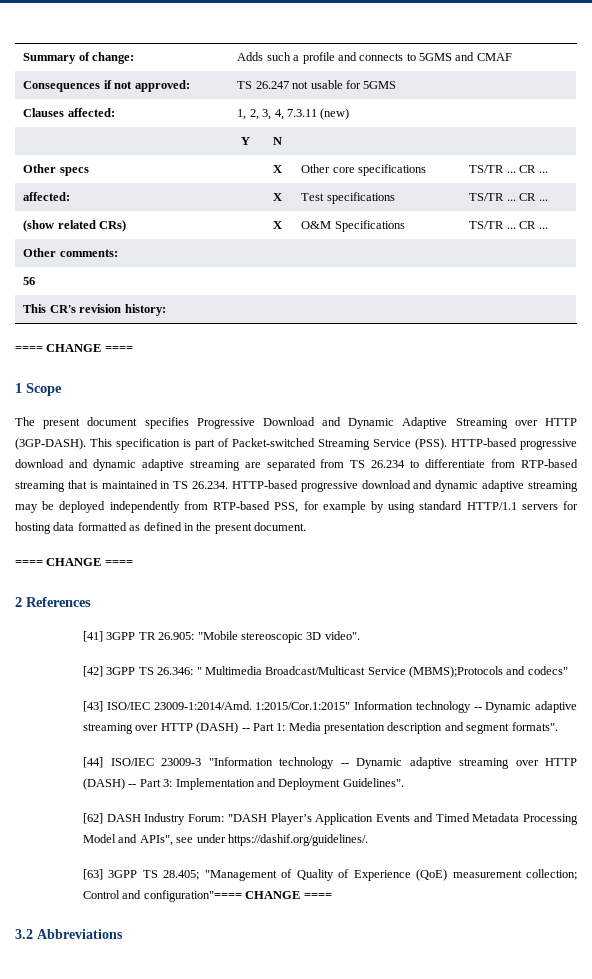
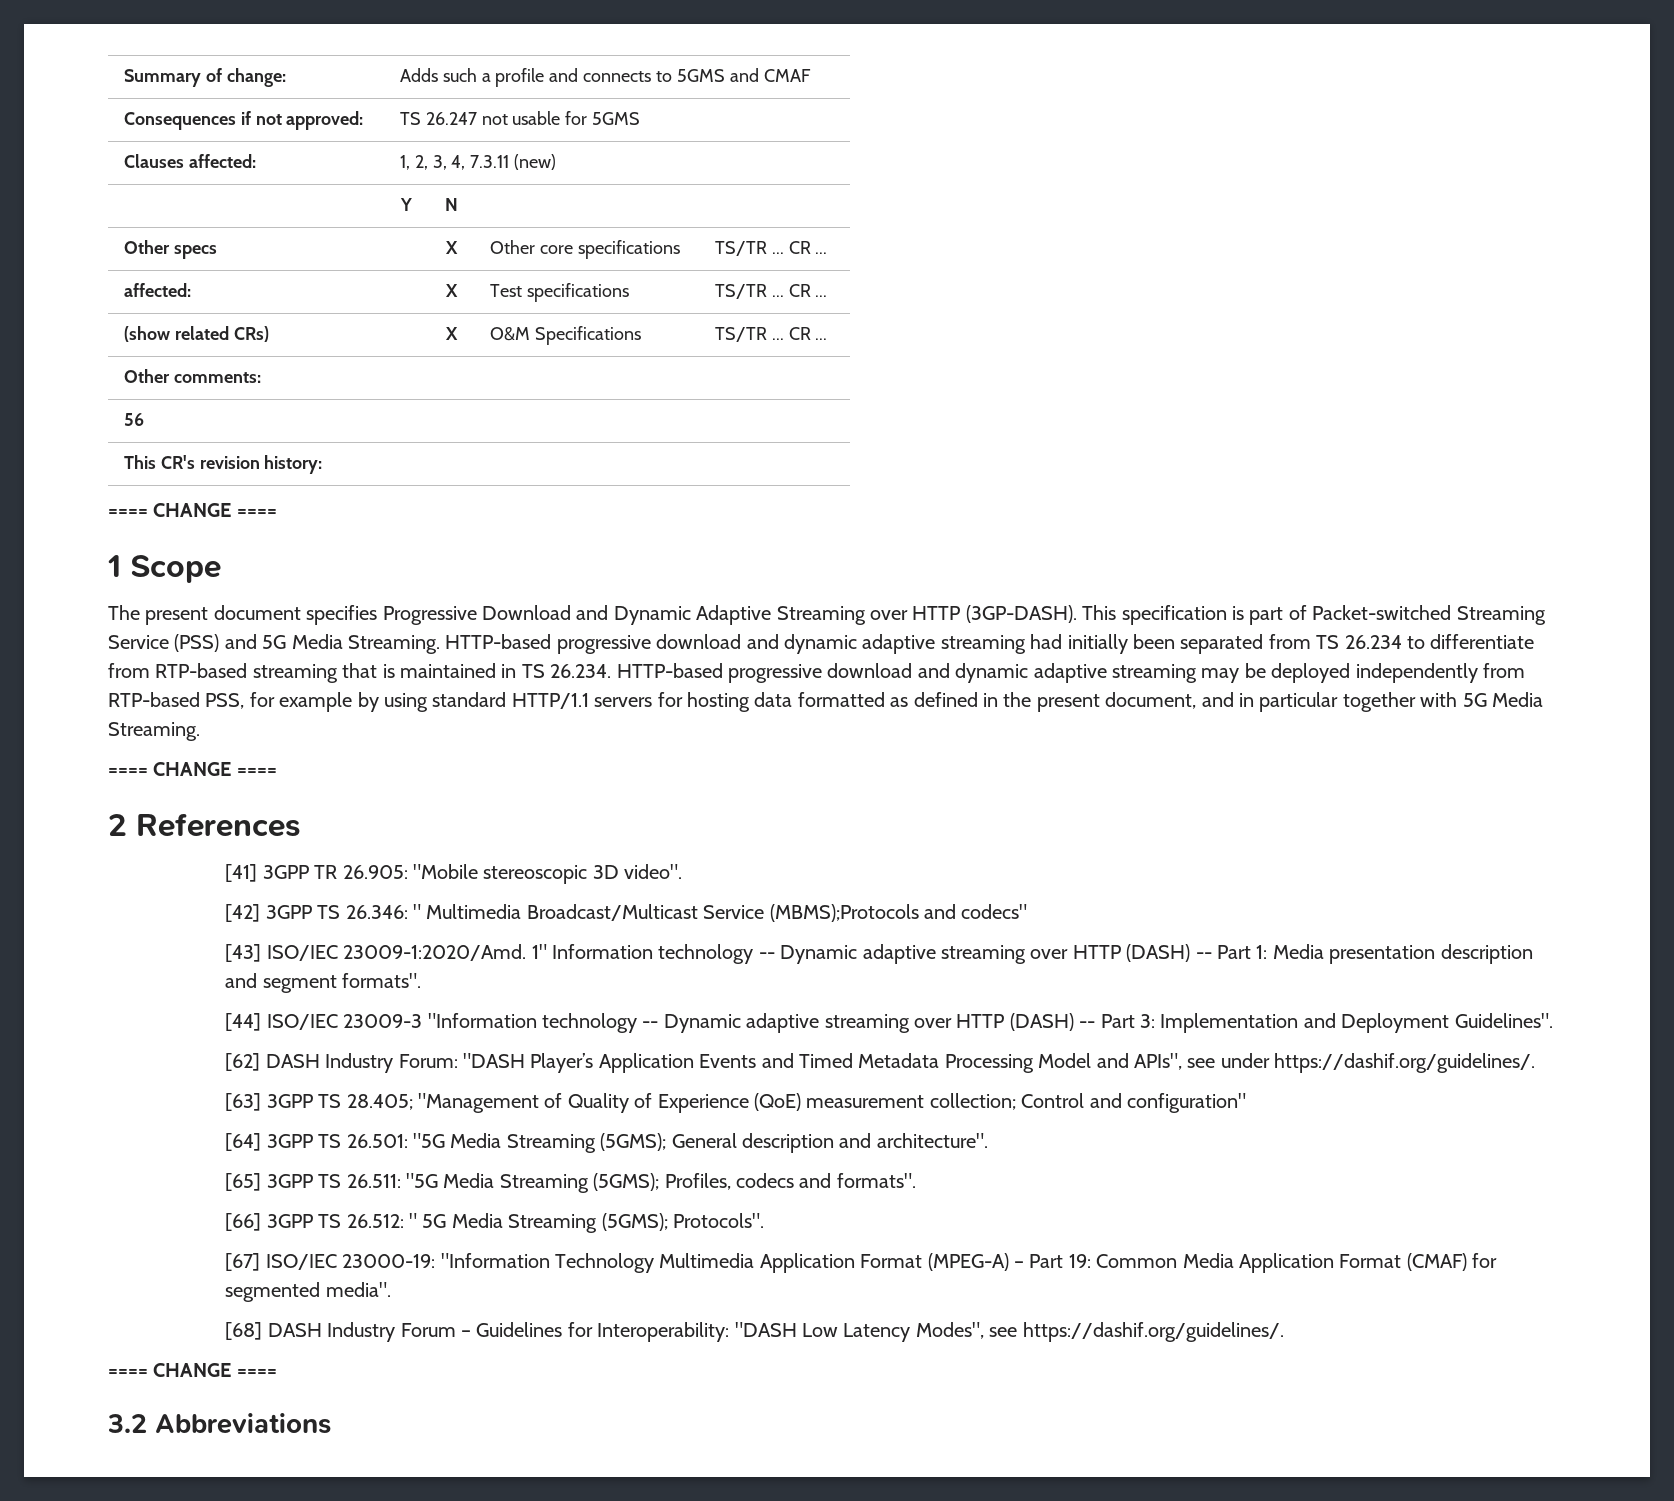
- This specification is part of Packet-switched Streaming Service (PSS). HTTP-based progressive download and dynamic adaptive streaming are separated from TS 26.234 to differentiate from RTP-based streaming that is maintained in TS 26.234. HTTP-based progressive download and dynamic adaptive streaming may be deployed independently from RTP-based PSS, for example by using standard HTTP/1.1 servers for hosting data formatted as defined in the present document.
+ This specification is part of Packet-switched Streaming Service (PSS) and 5G Media Streaming. HTTP-based progressive download and dynamic adaptive streaming had initially been separated from TS 26.234 to differentiate from RTP-based streaming that is maintained in TS 26.234. HTTP-based progressive download and dynamic adaptive streaming may be deployed independently from RTP-based PSS, for example by using standard HTTP/1.1 servers for hosting data formatted as defined in the present document, and in particular together with 5G Media Streaming.
- [43] ISO/IEC 23009-1:2014/Amd. 1:2015/Cor.1:2015" Information technology -- Dynamic adaptive streaming over HTTP (DASH) -- Part 1: Media presentation description and segment formats".
+ [43] ISO/IEC 23009-1:2020/Amd. 1" Information technology -- Dynamic adaptive streaming over HTTP (DASH) -- Part 1: Media presentation description and segment formats".
- [63] 3GPP TS 28.405; "Management of Quality of Experience (QoE) measurement collection; Control and configuration"==== CHANGE ====
+ [63] 3GPP TS 28.405; "Management of Quality of Experience (QoE) measurement collection; Control and configuration"
+ [64] 3GPP TS 26.501: "5G Media Streaming (5GMS); General description and architecture".
+ [65] 3GPP TS 26.511: "5G Media Streaming (5GMS); Profiles, codecs and formats".
+ [66] 3GPP TS 26.512: " 5G Media Streaming (5GMS); Protocols".
+ [67] ISO/IEC 23000-19: "Information Technology Multimedia Application Format (MPEG-A) – Part 19: Common Media Application Format (CMAF) for segmented media".
+ [68] DASH Industry Forum – Guidelines for Interoperability: "DASH Low Latency Modes", see https://dashif.org/guidelines/.
+ ==== CHANGE ====

